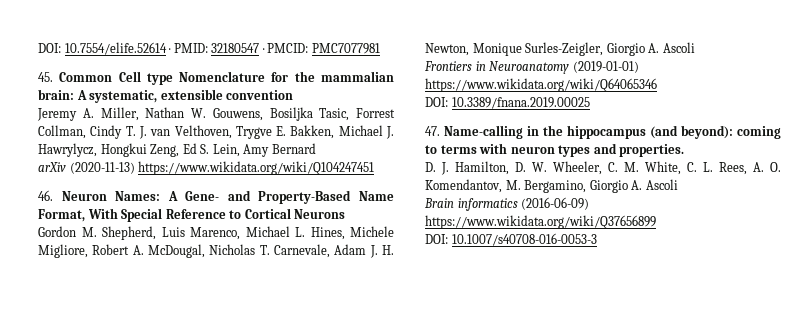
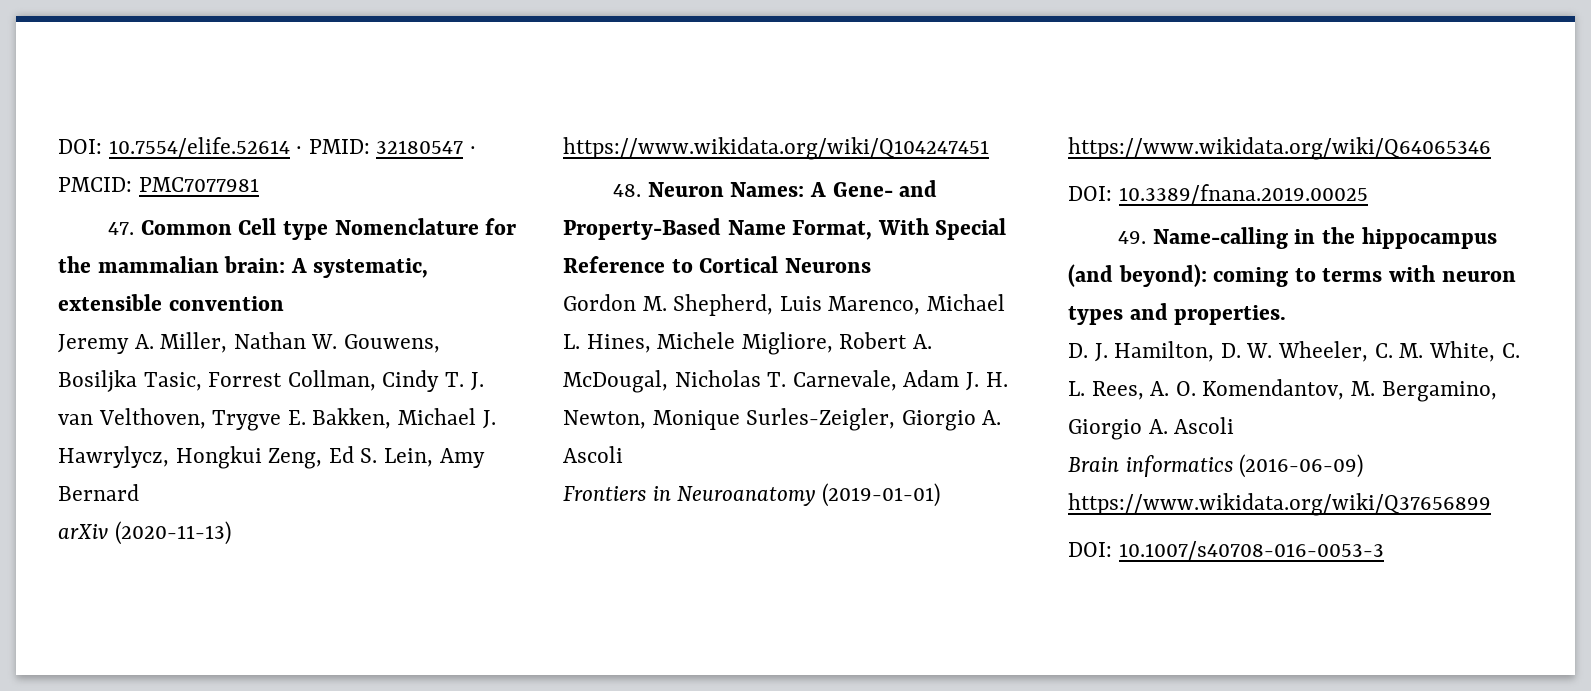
- 45. Common Cell type Nomenclature for the mammalian brain: A systematic, extensible convention
+ 47. Common Cell type Nomenclature for the mammalian brain: A systematic, extensible convention
- 46. Neuron Names: A Gene- and Property-Based Name Format, With Special Reference to Cortical Neurons
+ 48. Neuron Names: A Gene- and Property-Based Name Format, With Special Reference to Cortical Neurons
- 47. Name-calling in the hippocampus (and beyond): coming to terms with neuron types and properties.
+ 49. Name-calling in the hippocampus (and beyond): coming to terms with neuron types and properties.

